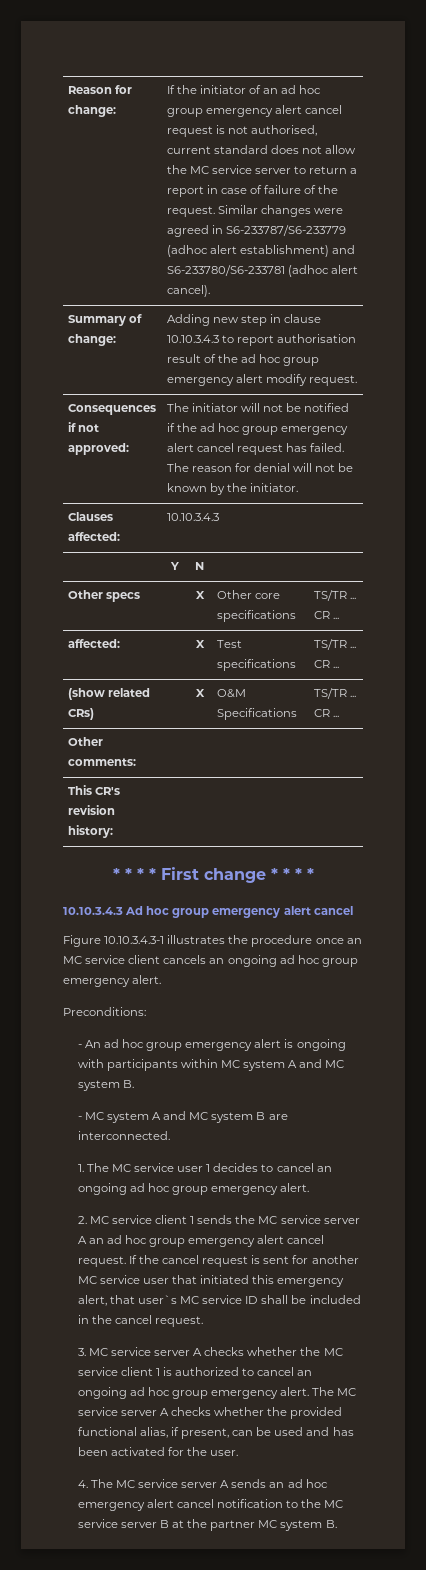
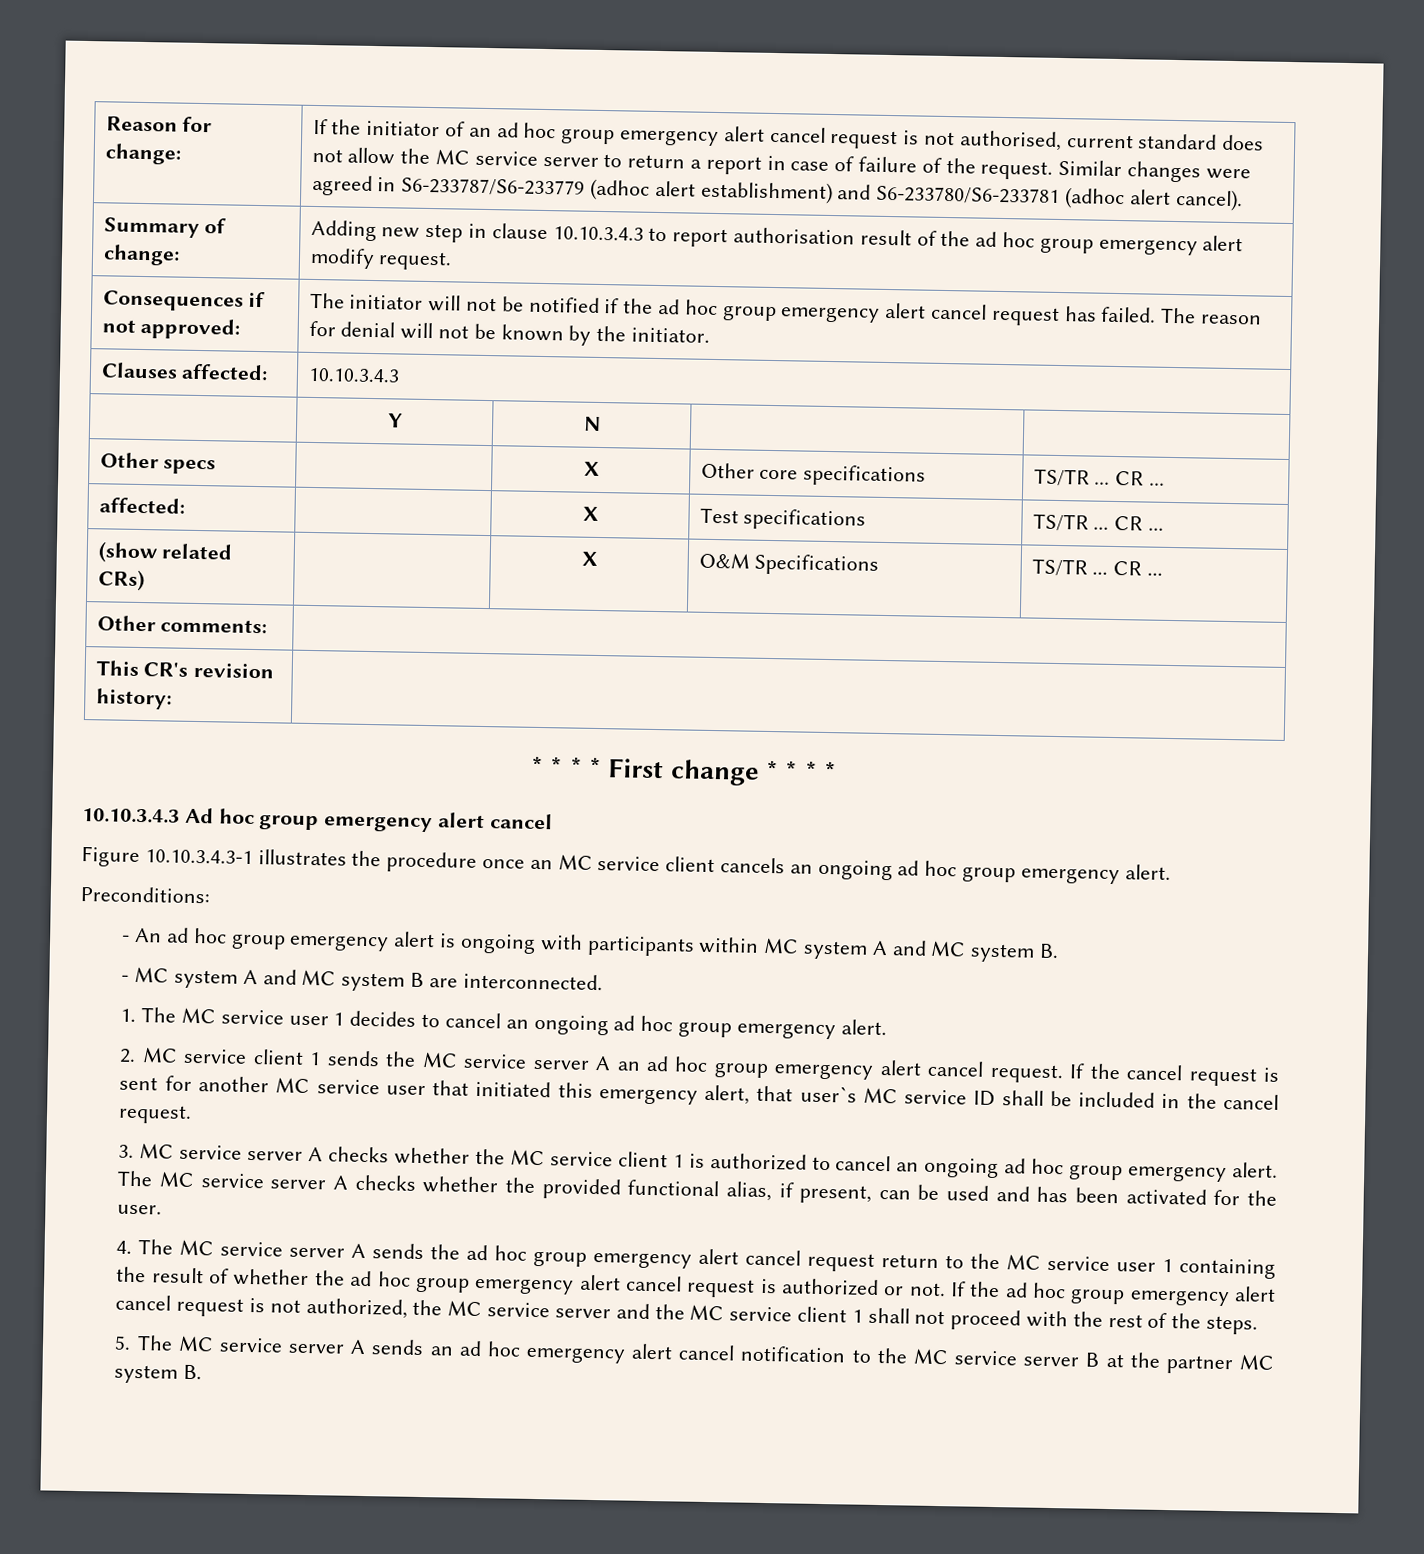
- 4. The MC service server A sends an ad hoc emergency alert cancel notification to the MC service server B at the partner MC system B.
+ 4. The MC service server A sends the ad hoc group emergency alert cancel request return to the MC service user 1 containing the result of whether the ad hoc group emergency alert cancel request is authorized or not. If the ad hoc group emergency alert cancel request is not authorized, the MC service server and the MC service client 1 shall not proceed with the rest of the steps.
+ 5. The MC service server A sends an ad hoc emergency alert cancel notification to the MC service server B at the partner MC system B.

